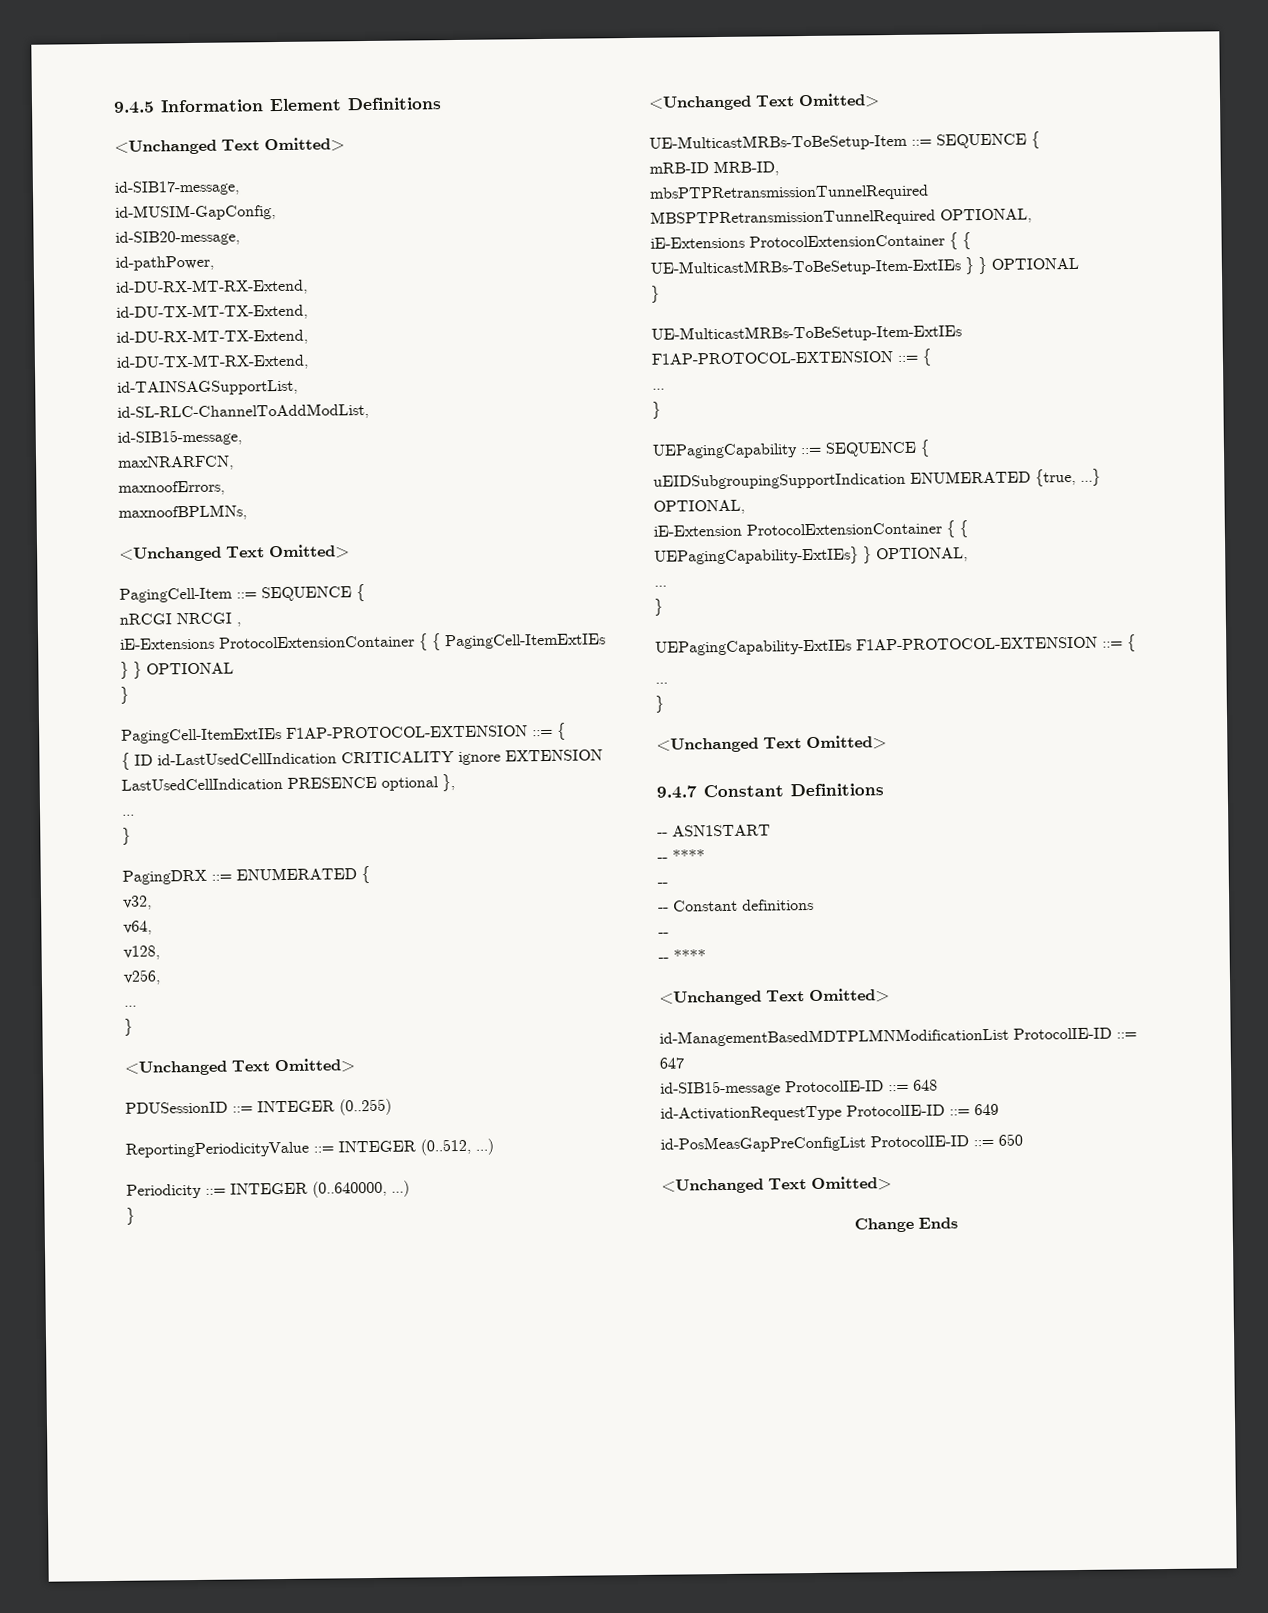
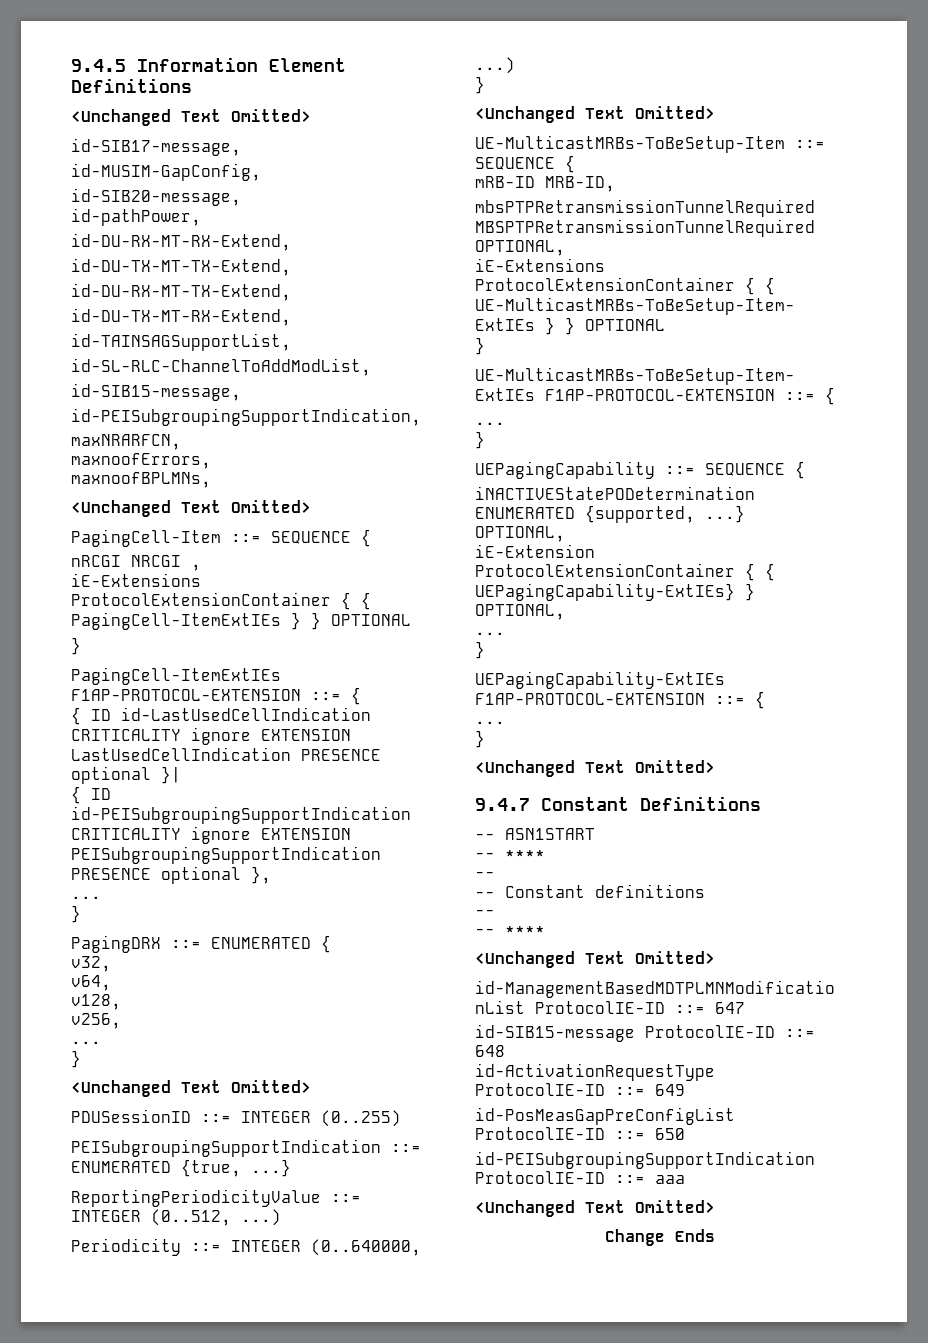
+ id-PEISubgroupingSupportIndication,
- { ID id-LastUsedCellIndication CRITICALITY ignore EXTENSION LastUsedCellIndication PRESENCE optional },
+ { ID id-LastUsedCellIndication CRITICALITY ignore EXTENSION LastUsedCellIndication PRESENCE optional }|
+ { ID id-PEISubgroupingSupportIndication CRITICALITY ignore EXTENSION PEISubgroupingSupportIndication PRESENCE optional },
+ PEISubgroupingSupportIndication ::= ENUMERATED {true, ...}
- uEIDSubgroupingSupportIndication ENUMERATED {true, ...} OPTIONAL,
+ iNACTIVEStatePODetermination ENUMERATED {supported, ...} OPTIONAL,
+ id-PEISubgroupingSupportIndication ProtocolIE-ID ::= aaa

